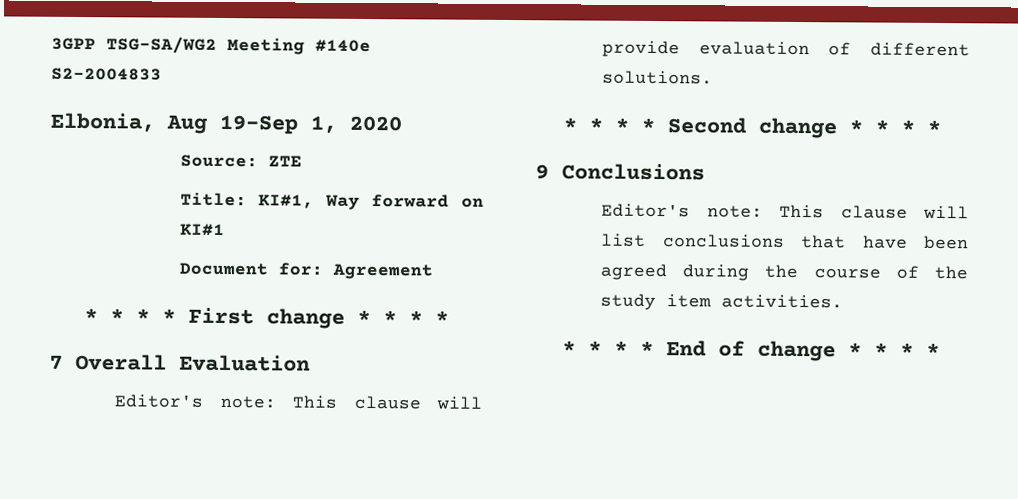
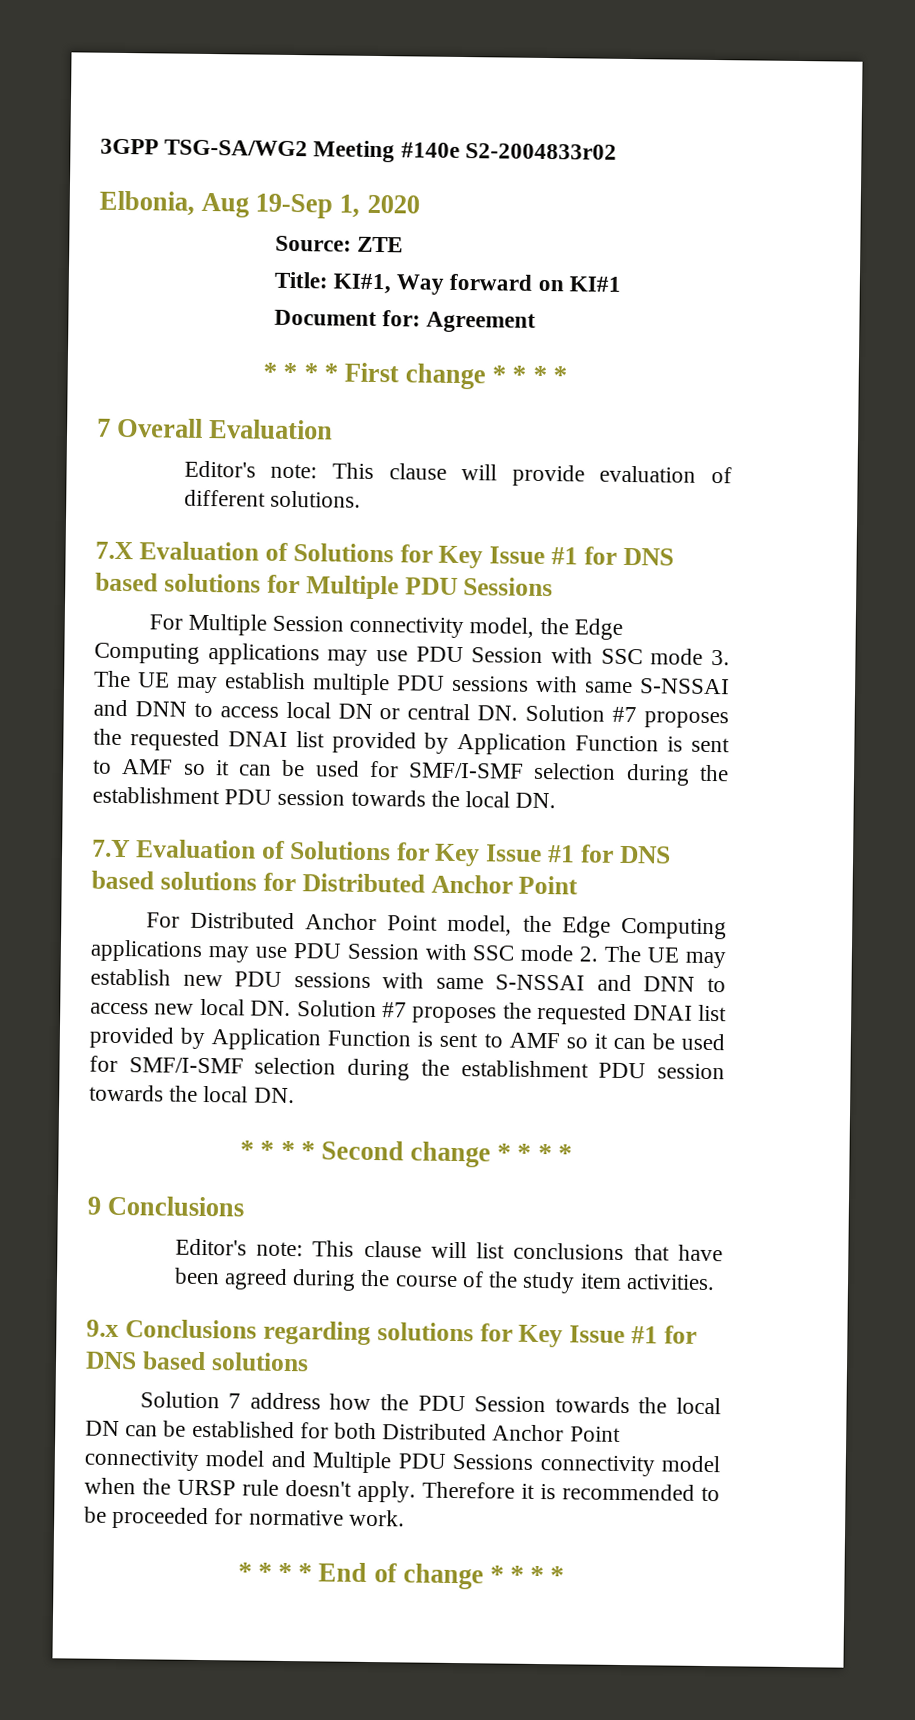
- 3GPP TSG-SA/WG2 Meeting #140e S2-2004833
+ 3GPP TSG-SA/WG2 Meeting #140e S2-2004833r02
+ 7.X Evaluation of Solutions for Key Issue #1 for DNS based solutions for Multiple PDU Sessions
+ For Multiple Session connectivity model, the Edge Computing applications may use PDU Session with SSC mode 3. The UE may establish multiple PDU sessions with same S-NSSAI and DNN to access local DN or central DN. Solution #7 proposes the requested DNAI list provided by Application Function is sent to AMF so it can be used for SMF/I-SMF selection during the establishment PDU session towards the local DN.
+ 7.Y Evaluation of Solutions for Key Issue #1 for DNS based solutions for Distributed Anchor Point
+ For Distributed Anchor Point model, the Edge Computing applications may use PDU Session with SSC mode 2. The UE may establish new PDU sessions with same S-NSSAI and DNN to access new local DN. Solution #7 proposes the requested DNAI list provided by Application Function is sent to AMF so it can be used for SMF/I-SMF selection during the establishment PDU session towards the local DN.
+ 9.x Conclusions regarding solutions for Key Issue #1 for DNS based solutions
+ Solution 7 address how the PDU Session towards the local DN can be established for both Distributed Anchor Point connectivity model and Multiple PDU Sessions connectivity model when the URSP rule doesn't apply. Therefore it is recommended to be proceeded for normative work.

